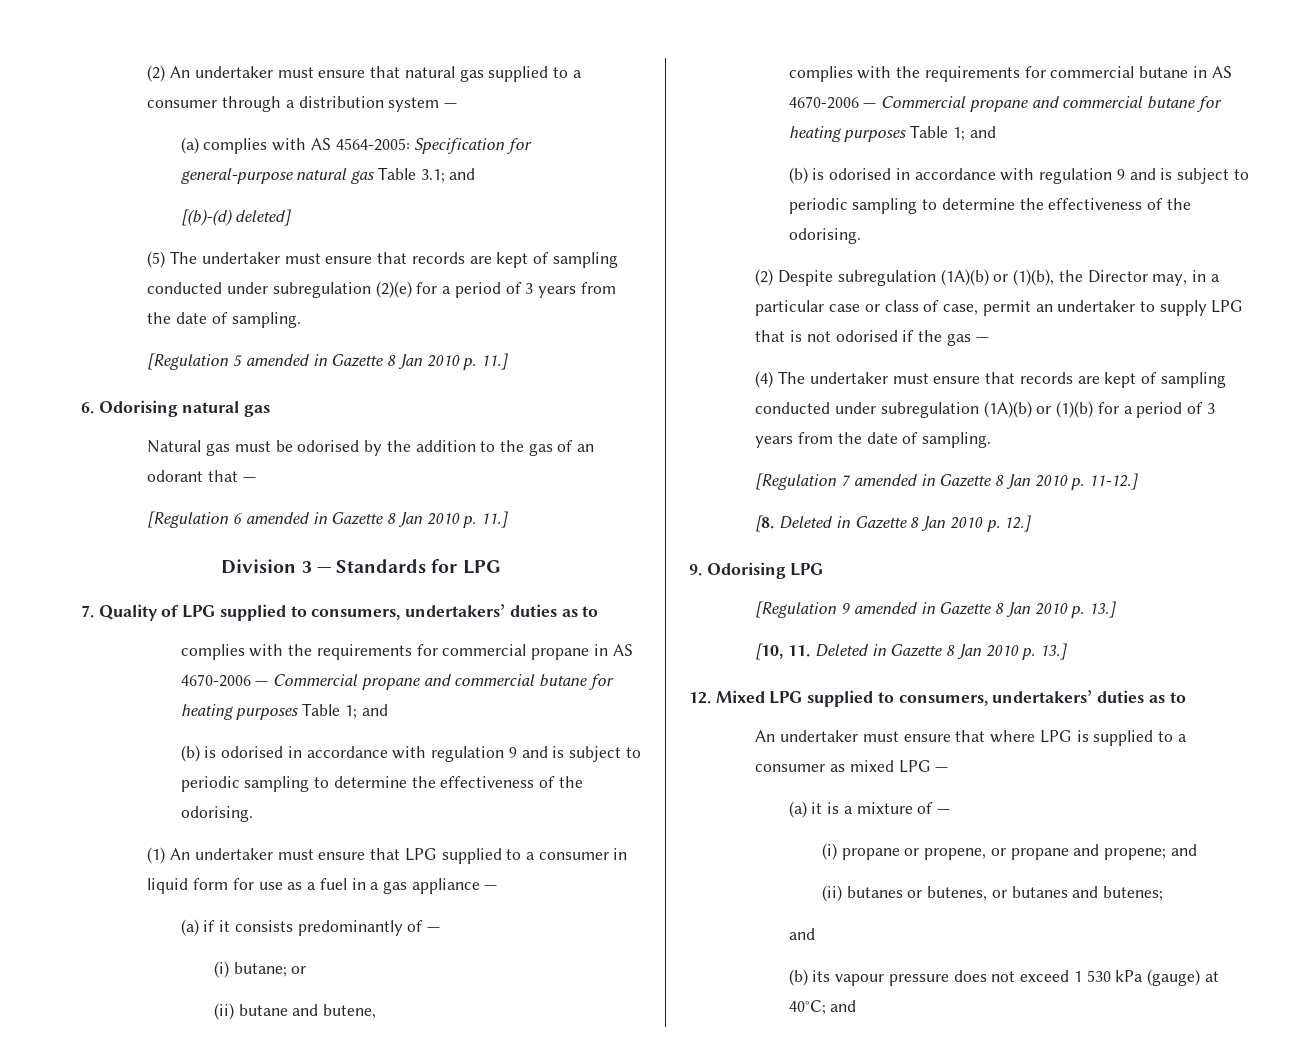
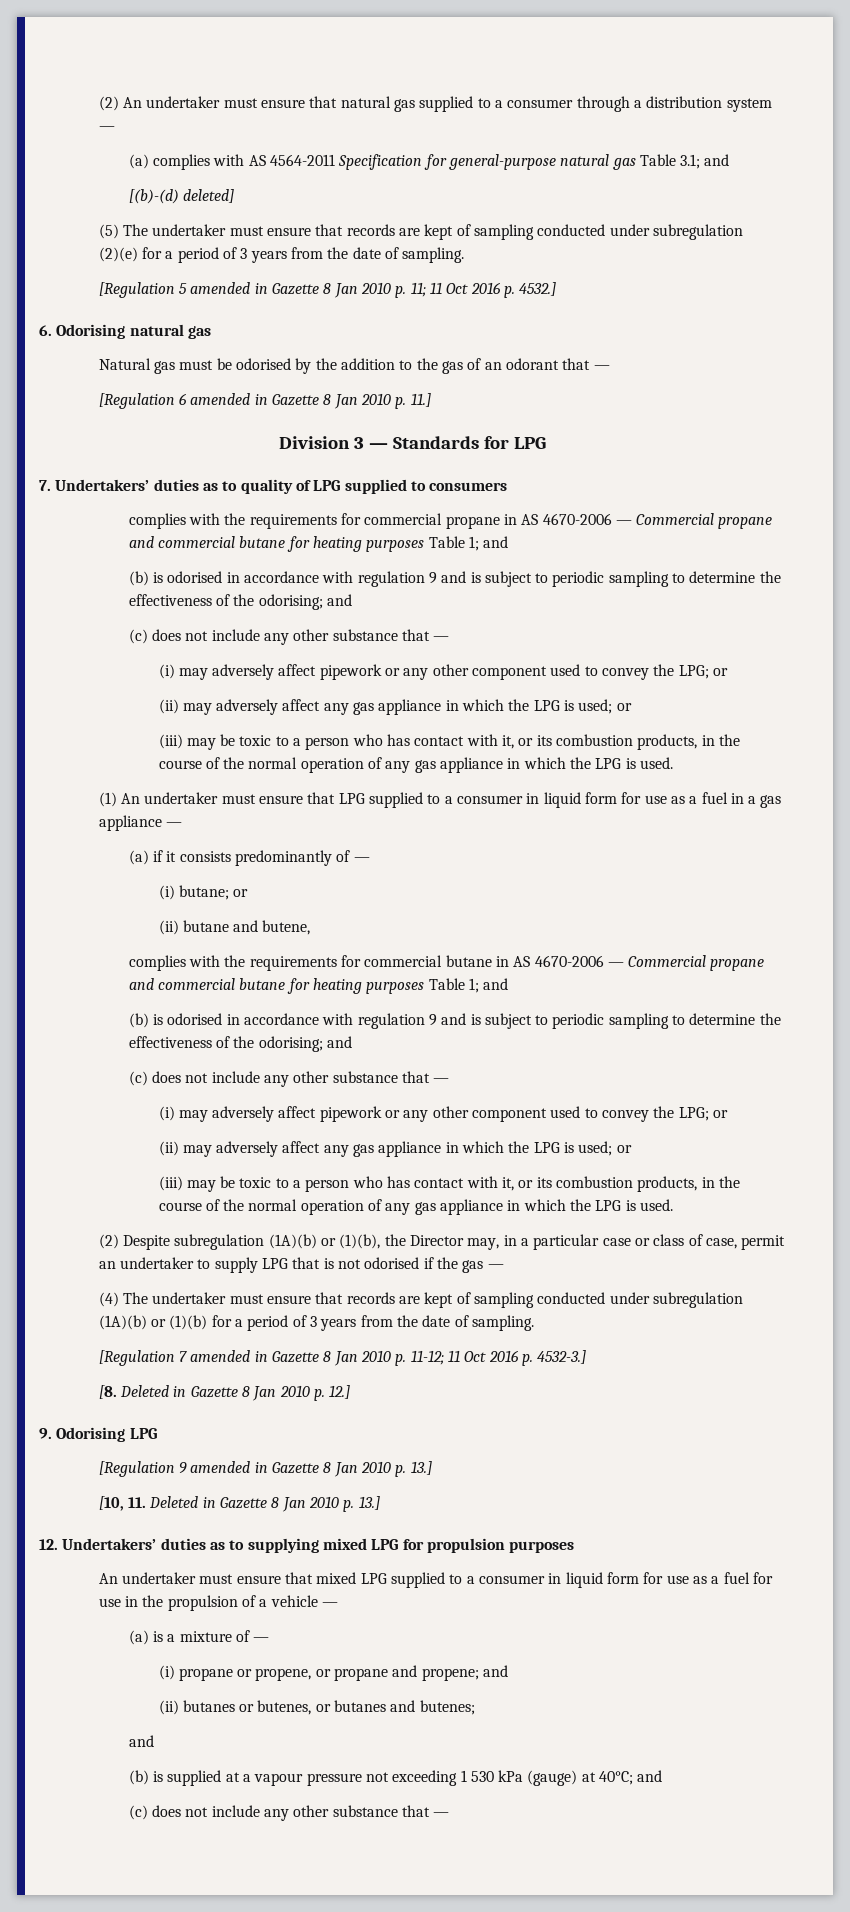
- (a) complies with AS 4564-2005: Specification for general-purpose natural gas Table 3.1; and
+ (a) complies with AS 4564-2011 Specification for general-purpose natural gas Table 3.1; and
- [Regulation 5 amended in Gazette 8 Jan 2010 p. 11.]
+ [Regulation 5 amended in Gazette 8 Jan 2010 p. 11; 11 Oct 2016 p. 4532.]
- 7. Quality of LPG supplied to consumers, undertakers’ duties as to
+ 7. Undertakers’ duties as to quality of LPG supplied to consumers
  complies with the requirements for commercial propane in AS 4670-2006 — Commercial propane and commercial butane for heating purposes Table 1; and
- (b) is odorised in accordance with regulation 9 and is subject to periodic sampling to determine the effectiveness of the odorising.
+ (b) is odorised in accordance with regulation 9 and is subject to periodic sampling to determine the effectiveness of the odorising; and
+ (c) does not include any other substance that —
+ (i) may adversely affect pipework or any other component used to convey the LPG; or
+ (ii) may adversely affect any gas appliance in which the LPG is used; or
+ (iii) may be toxic to a person who has contact with it, or its combustion products, in the course of the normal operation of any gas appliance in which the LPG is used.
  complies with the requirements for commercial butane in AS 4670-2006 — Commercial propane and commercial butane for heating purposes Table 1; and
- (b) is odorised in accordance with regulation 9 and is subject to periodic sampling to determine the effectiveness of the odorising.
+ (b) is odorised in accordance with regulation 9 and is subject to periodic sampling to determine the effectiveness of the odorising; and
+ (c) does not include any other substance that —
+ (i) may adversely affect pipework or any other component used to convey the LPG; or
+ (ii) may adversely affect any gas appliance in which the LPG is used; or
+ (iii) may be toxic to a person who has contact with it, or its combustion products, in the course of the normal operation of any gas appliance in which the LPG is used.
- [Regulation 7 amended in Gazette 8 Jan 2010 p. 11-12.]
+ [Regulation 7 amended in Gazette 8 Jan 2010 p. 11-12; 11 Oct 2016 p. 4532-3.]
- 12. Mixed LPG supplied to consumers, undertakers’ duties as to
- An undertaker must ensure that where LPG is supplied to a consumer as mixed LPG —
- (a) it is a mixture of —
+ 12. Undertakers’ duties as to supplying mixed LPG for propulsion purposes
+ An undertaker must ensure that mixed LPG supplied to a consumer in liquid form for use as a fuel for use in the propulsion of a vehicle —
+ (a) is a mixture of —
- (b) its vapour pressure does not exceed 1 530 kPa (gauge) at 40°C; and
+ (b) is supplied at a vapour pressure not exceeding 1 530 kPa (gauge) at 40°C; and
+ (c) does not include any other substance that —

